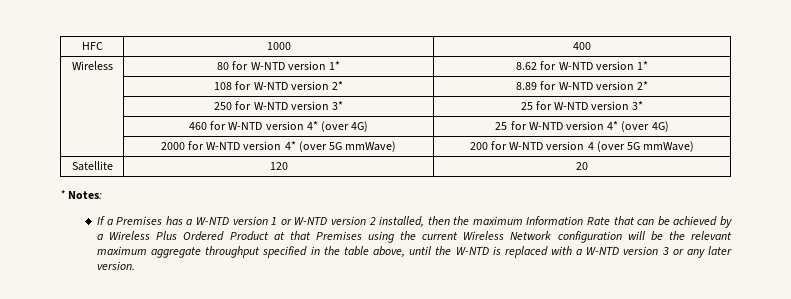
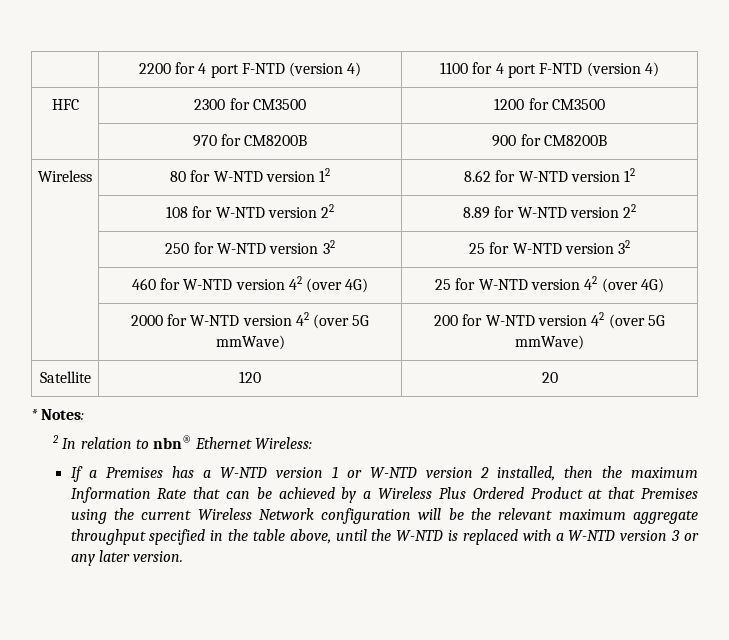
- HFC | 1000 | 400
+ | 2200 for 4 port F-NTD (version 4) | 1100 for 4 port F-NTD (version 4)
+ HFC | 2300 for CM3500 | 1200 for CM3500
+ | 970 for CM8200B | 900 for CM8200B
- Wireless | 80 for W-NTD version 1* | 8.62 for W-NTD version 1*
+ Wireless | 80 for W-NTD version 12 | 8.62 for W-NTD version 12
- | 108 for W-NTD version 2* | 8.89 for W-NTD version 2*
+ | 108 for W-NTD version 22 | 8.89 for W-NTD version 22
- | 250 for W-NTD version 3* | 25 for W-NTD version 3*
+ | 250 for W-NTD version 32 | 25 for W-NTD version 32
- | 460 for W-NTD version 4* (over 4G) | 25 for W-NTD version 4* (over 4G)
+ | 460 for W-NTD version 42 (over 4G) | 25 for W-NTD version 42 (over 4G)
- | 2000 for W-NTD version 4* (over 5G mmWave) | 200 for W-NTD version 4 (over 5G mmWave)
+ | 2000 for W-NTD version 42 (over 5G mmWave) | 200 for W-NTD version 42 (over 5G mmWave)
+ 2 In relation to nbn® Ethernet Wireless:

